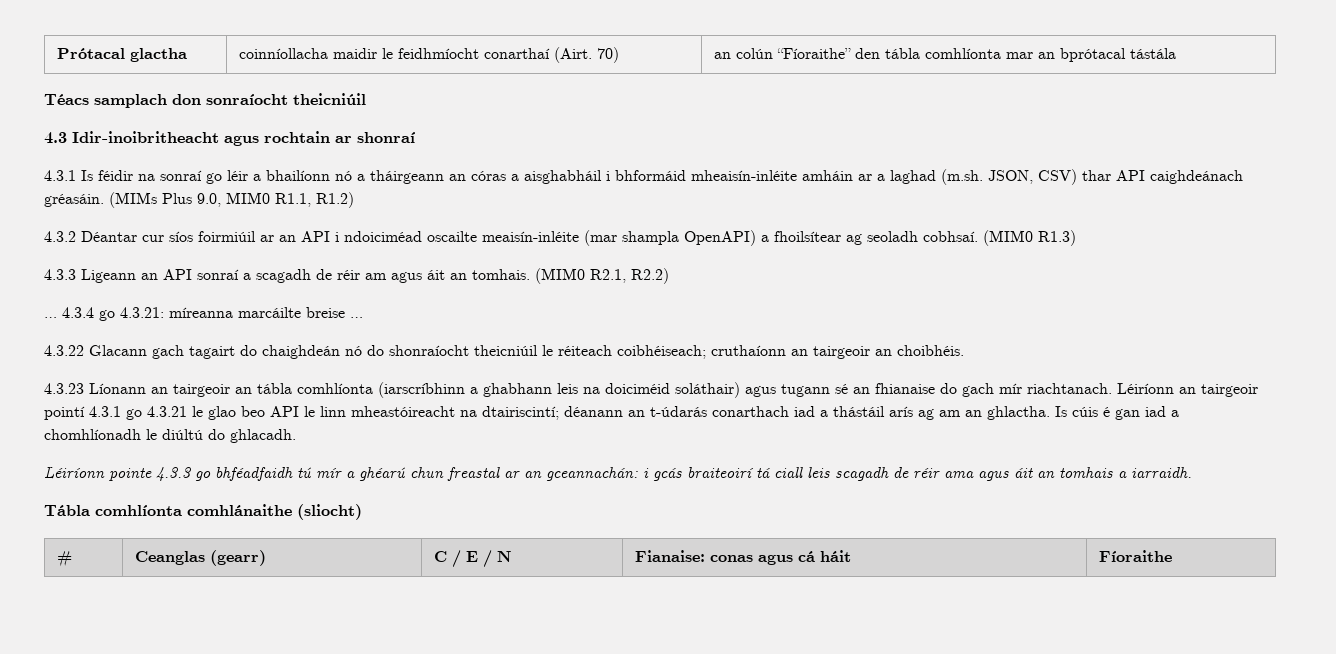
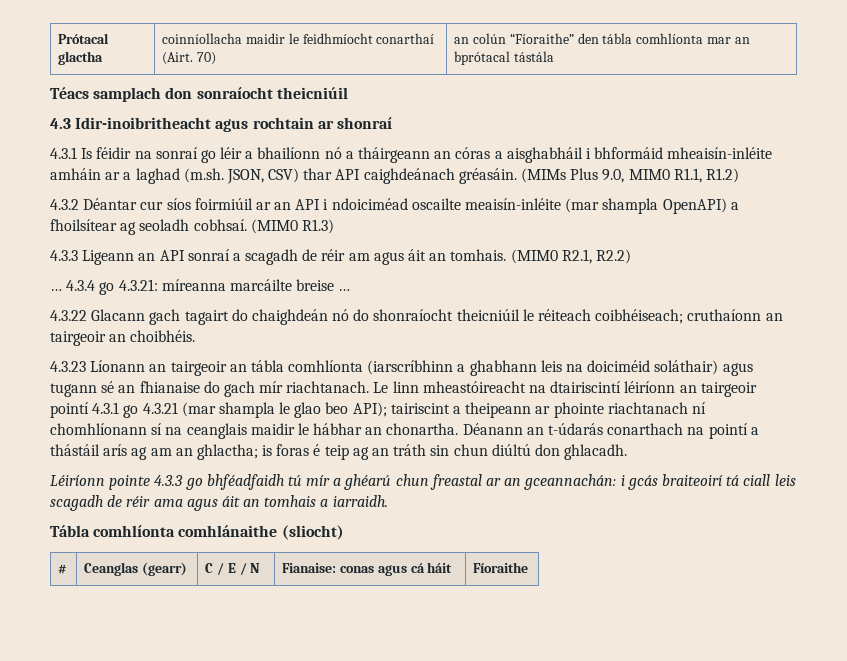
- Léiríonn an tairgeoir pointí 4.3.1 go 4.3.21 le glao beo API le linn mheastóireacht na dtairiscintí; déanann an t-údarás conarthach iad a thástáil arís ag am an ghlactha. Is cúis é gan iad a chomhlíonadh le diúltú do ghlacadh.
+ Le linn mheastóireacht na dtairiscintí léiríonn an tairgeoir pointí 4.3.1 go 4.3.21 (mar shampla le glao beo API); tairiscint a theipeann ar phointe riachtanach ní chomhlíonann sí na ceanglais maidir le hábhar an chonartha. Déanann an t-údarás conarthach na pointí a thástáil arís ag am an ghlactha; is foras é teip ag an tráth sin chun diúltú don ghlacadh.

